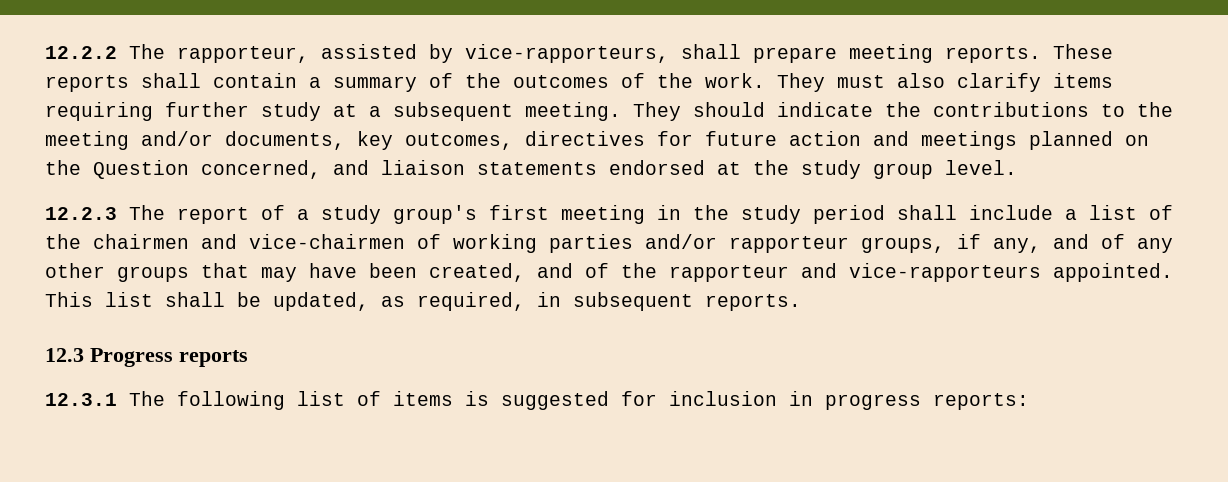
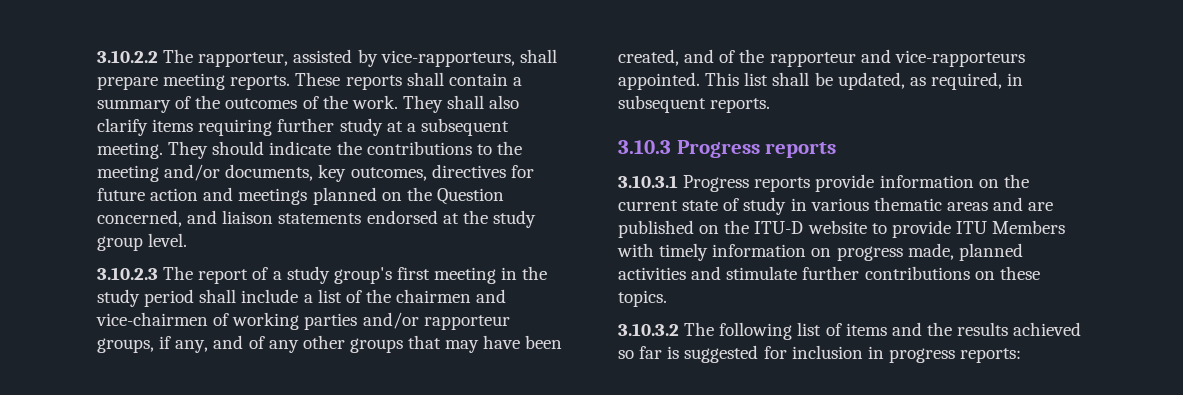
- 12.2.2 The rapporteur, assisted by vice-rapporteurs, shall prepare meeting reports.
+ 3.10.2.2 The rapporteur, assisted by vice-rapporteurs, shall prepare meeting reports.
- They must also clarify items requiring further study at a subsequent meeting.
+ They shall also clarify items requiring further study at a subsequent meeting.
- 12.2.3 The report of a study group's first meeting in the study period shall include a list of the chairmen and vice-chairmen of working parties and/or rapporteur groups, if any, and of any other groups that may have been created, and of the rapporteur and vice-rapporteurs appointed.
+ 3.10.2.3 The report of a study group's first meeting in the study period shall include a list of the chairmen and vice-chairmen of working parties and/or rapporteur groups, if any, and of any other groups that may have been created, and of the rapporteur and vice-rapporteurs appointed.
- 12.3 Progress reports
+ 3.10.3 Progress reports
- 12.3.1 The following list of items is suggested for inclusion in progress reports:
+ 3.10.3.1 Progress reports provide information on the current state of study in various thematic areas and are published on the ITU-D website to provide ITU Members with timely information on progress made, planned activities and stimulate further contributions on these topics.
+ 3.10.3.2 The following list of items and the results achieved so far is suggested for inclusion in progress reports:

